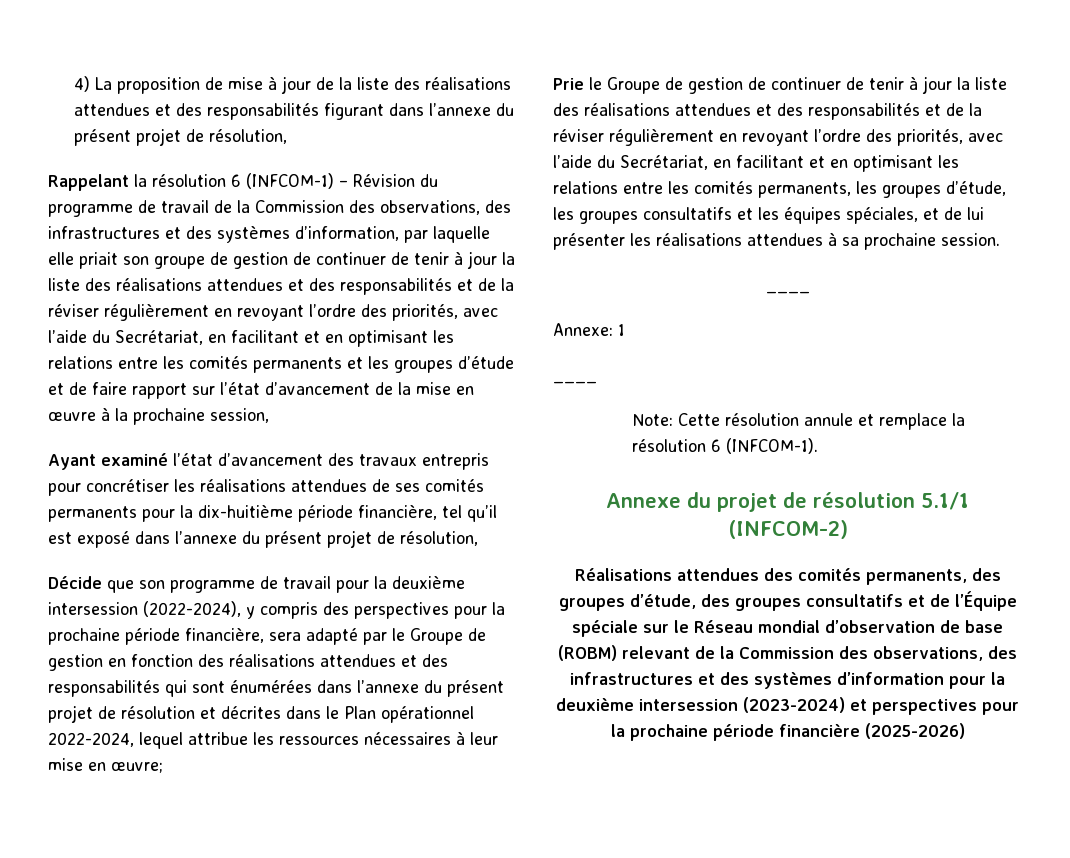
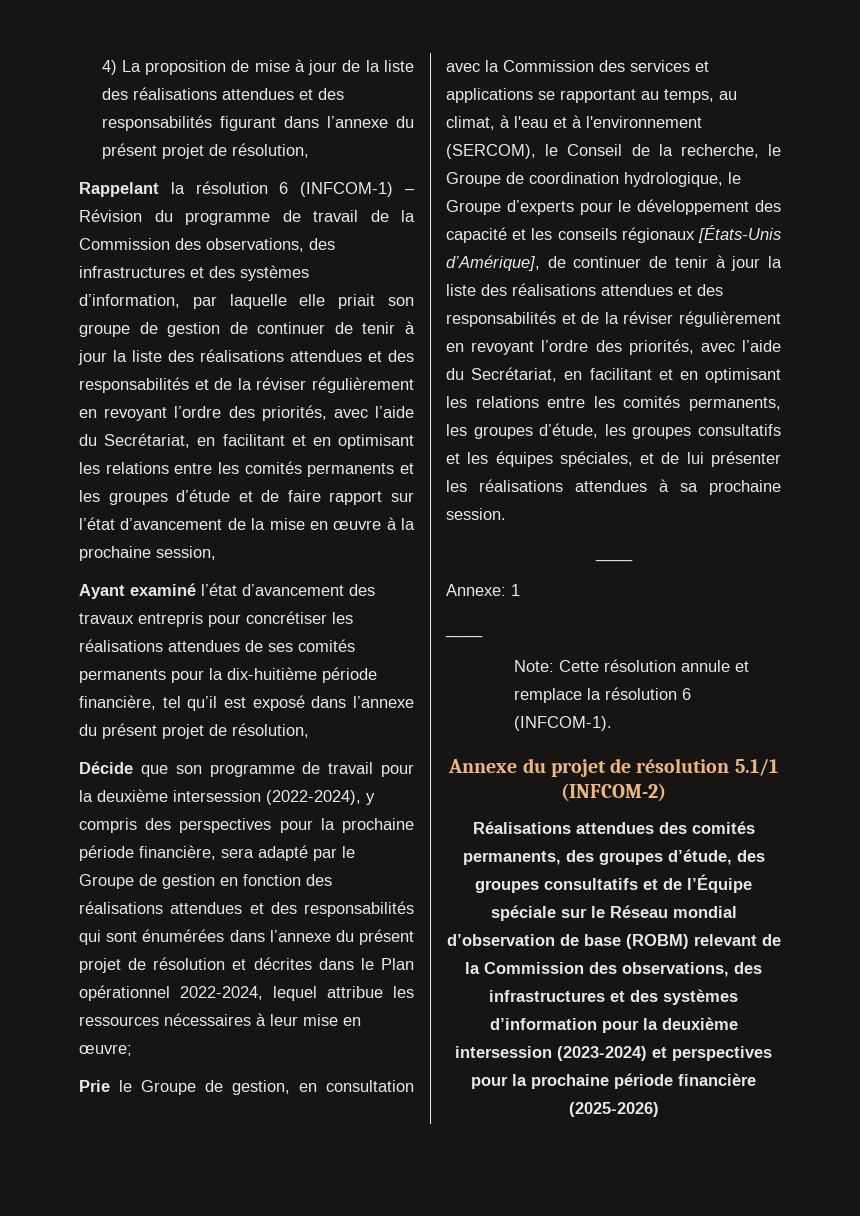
- Prie le Groupe de gestion de continuer de tenir à jour la liste des réalisations attendues et des responsabilités et de la réviser régulièrement en revoyant l’ordre des priorités, avec l’aide du Secrétariat, en facilitant et en optimisant les relations entre les comités permanents, les groupes d’étude, les groupes consultatifs et les équipes spéciales, et de lui présenter les réalisations attendues à sa prochaine session.
+ Prie le Groupe de gestion, en consultation avec la Commission des services et applications se rapportant au temps, au climat, à l'eau et à l'environnement (SERCOM), le Conseil de la recherche, le Groupe de coordination hydrologique, le Groupe d’experts pour le développement des capacité et les conseils régionaux [États-Unis d’Amérique], de continuer de tenir à jour la liste des réalisations attendues et des responsabilités et de la réviser régulièrement en revoyant l’ordre des priorités, avec l’aide du Secrétariat, en facilitant et en optimisant les relations entre les comités permanents, les groupes d’étude, les groupes consultatifs et les équipes spéciales, et de lui présenter les réalisations attendues à sa prochaine session.

